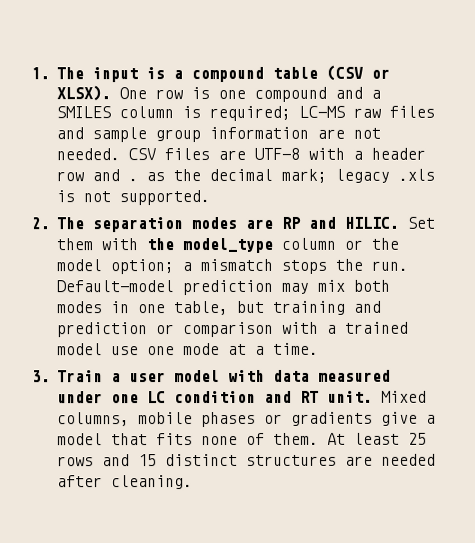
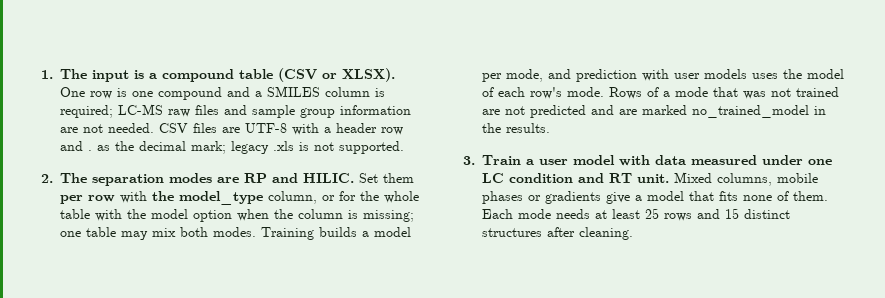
- Set them with the model_type column or the model option; a mismatch stops the run. Default-model prediction may mix both modes in one table, but training and prediction or comparison with a trained model use one mode at a time.
+ Set them per row with the model_type column, or for the whole table with the model option when the column is missing; one table may mix both modes. Training builds a model per mode, and prediction with user models uses the model of each row's mode. Rows of a mode that was not trained are not predicted and are marked no_trained_model in the results.
- At least 25 rows and 15 distinct structures are needed after cleaning.
+ Each mode needs at least 25 rows and 15 distinct structures after cleaning.

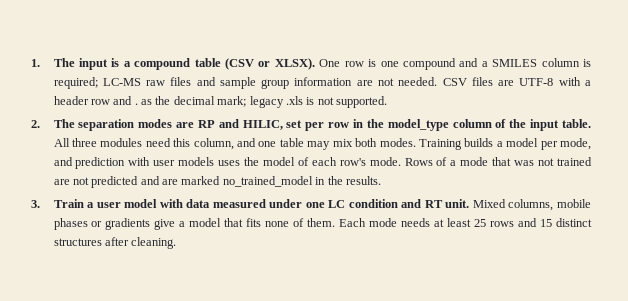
- 2. The separation modes are RP and HILIC. Set them per row with the model_type column, or for the whole table with the model option when the column is missing; one table may mix both modes.
+ 2. The separation modes are RP and HILIC, set per row in the model_type column of the input table. All three modules need this column, and one table may mix both modes.

